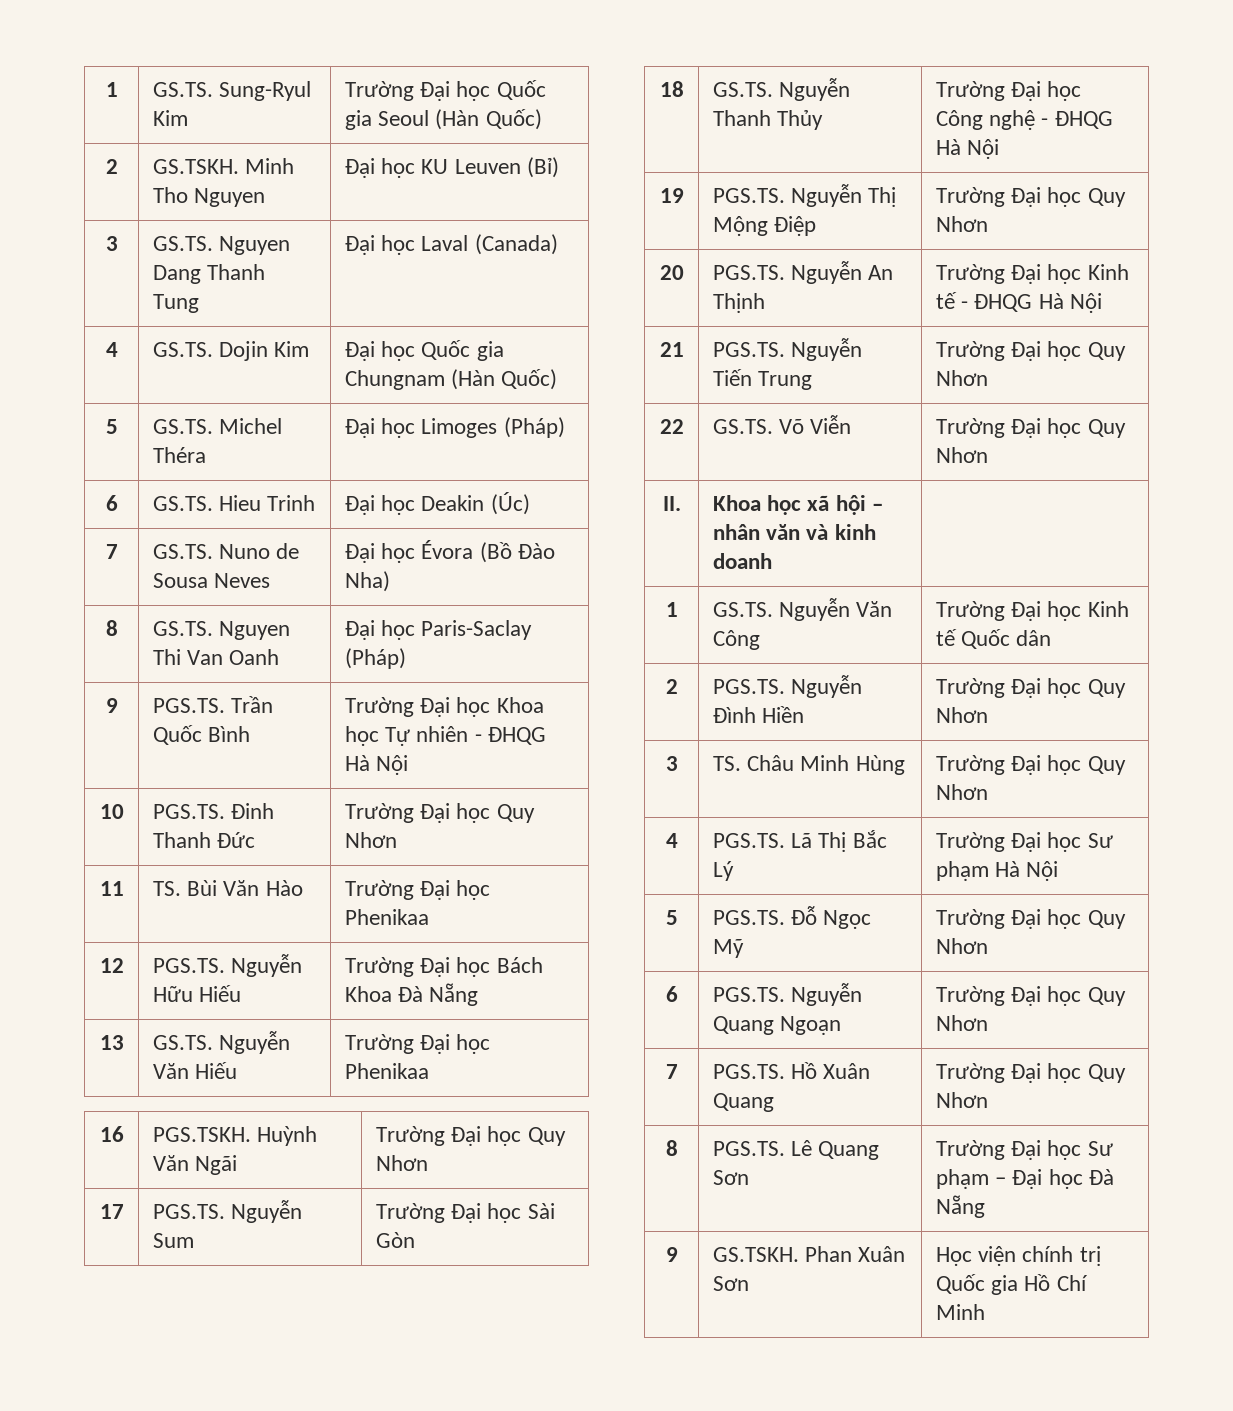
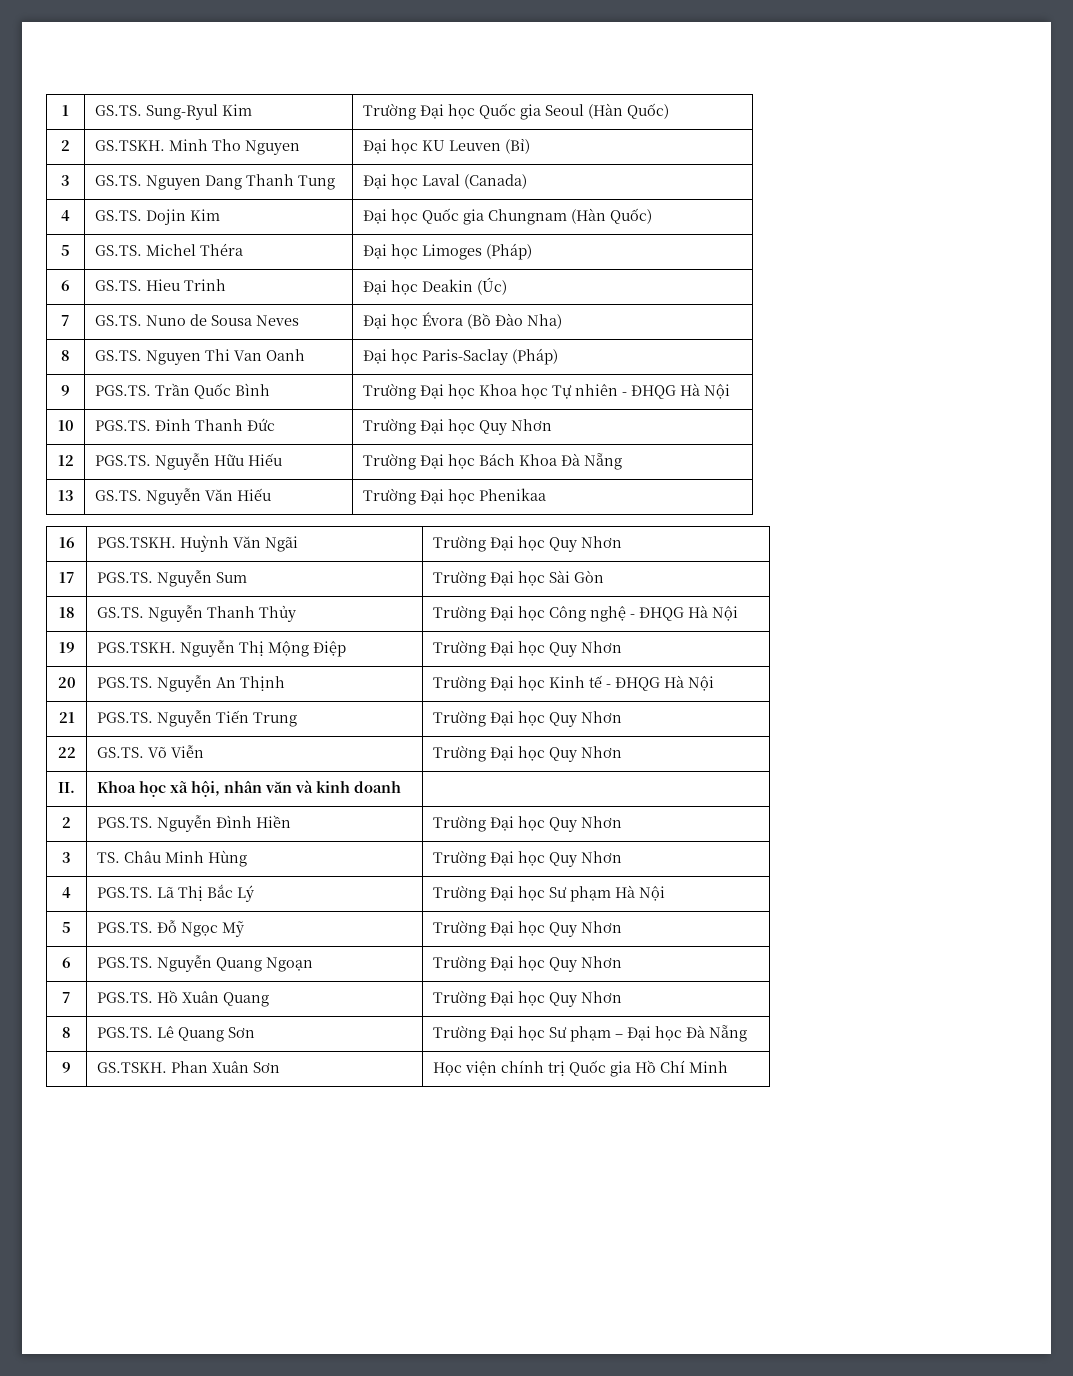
- 11 | TS. Bùi Văn Hào | Trường Đại học Phenikaa
- 19 | PGS.TS. Nguyễn Thị Mộng Điệp | Trường Đại học Quy Nhơn
+ 19 | PGS.TSKH. Nguyễn Thị Mộng Điệp | Trường Đại học Quy Nhơn
- II. | Khoa học xã hội – nhân văn và kinh doanh |
+ II. | Khoa học xã hội, nhân văn và kinh doanh |
- 1 | GS.TS. Nguyễn Văn Công | Trường Đại học Kinh tế Quốc dân

